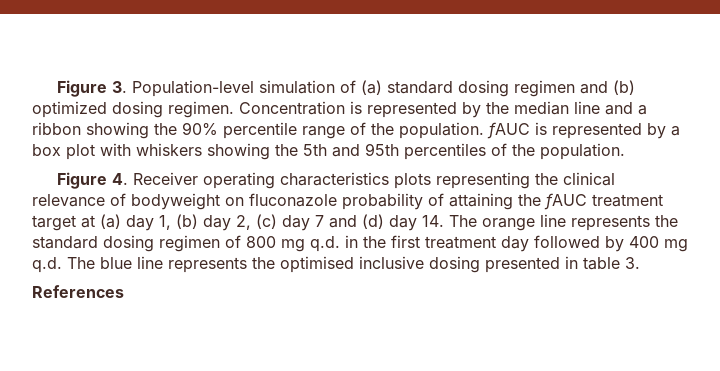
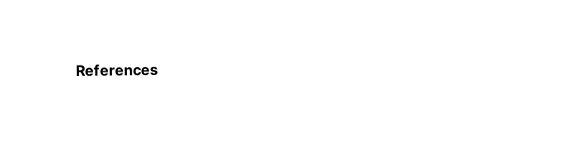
- Figure 3. Population-level simulation of (a) standard dosing regimen and (b) optimized dosing regimen. Concentration is represented by the median line and a ribbon showing the 90% percentile range of the population. fAUC is represented by a box plot with whiskers showing the 5th and 95th percentiles of the population.
- Figure 4. Receiver operating characteristics plots representing the clinical relevance of bodyweight on fluconazole probability of attaining the fAUC treatment target at (a) day 1, (b) day 2, (c) day 7 and (d) day 14. The orange line represents the standard dosing regimen of 800 mg q.d. in the first treatment day followed by 400 mg q.d. The blue line represents the optimised inclusive dosing presented in table 3.

